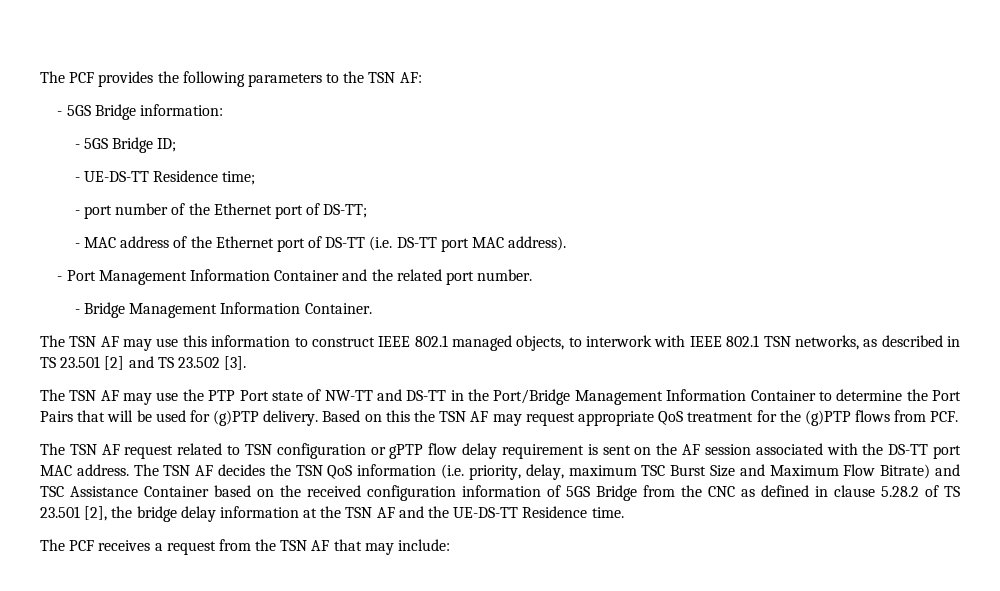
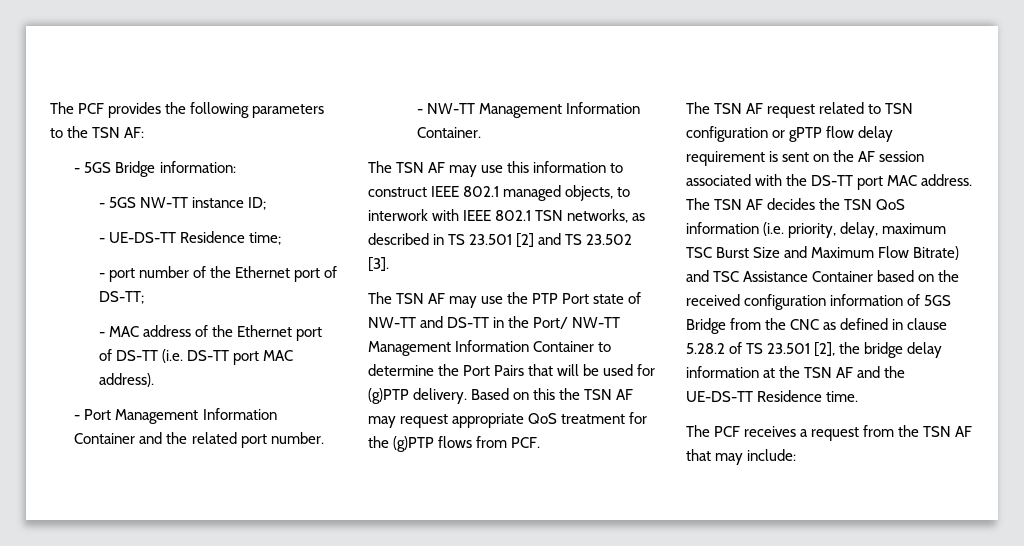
- - 5GS Bridge ID;
+ - 5GS NW-TT instance ID;
- - Bridge Management Information Container.
+ - NW-TT Management Information Container.
- The TSN AF may use the PTP Port state of NW-TT and DS-TT in the Port/Bridge Management Information Container to determine the Port Pairs that will be used for (g)PTP delivery.
+ The TSN AF may use the PTP Port state of NW-TT and DS-TT in the Port/ NW-TT Management Information Container to determine the Port Pairs that will be used for (g)PTP delivery.

